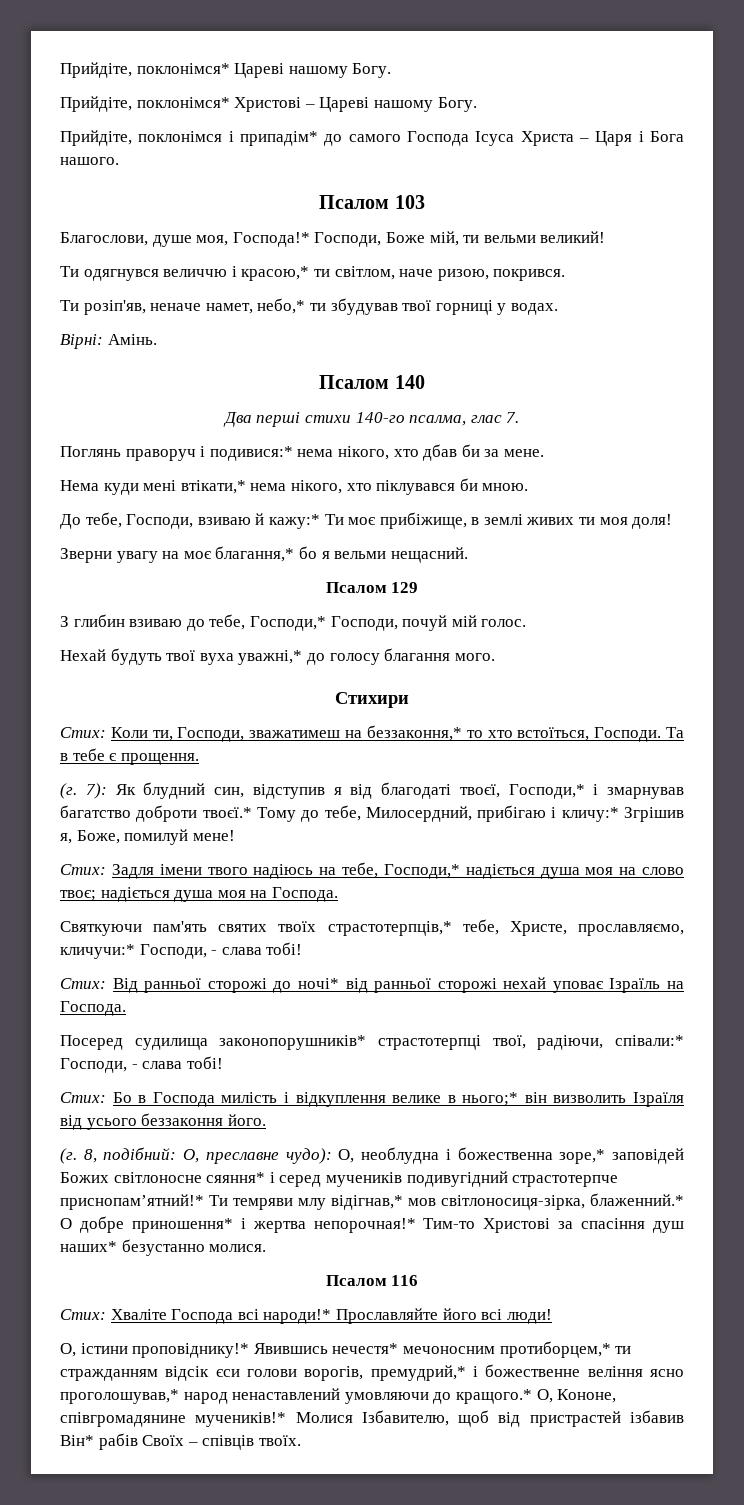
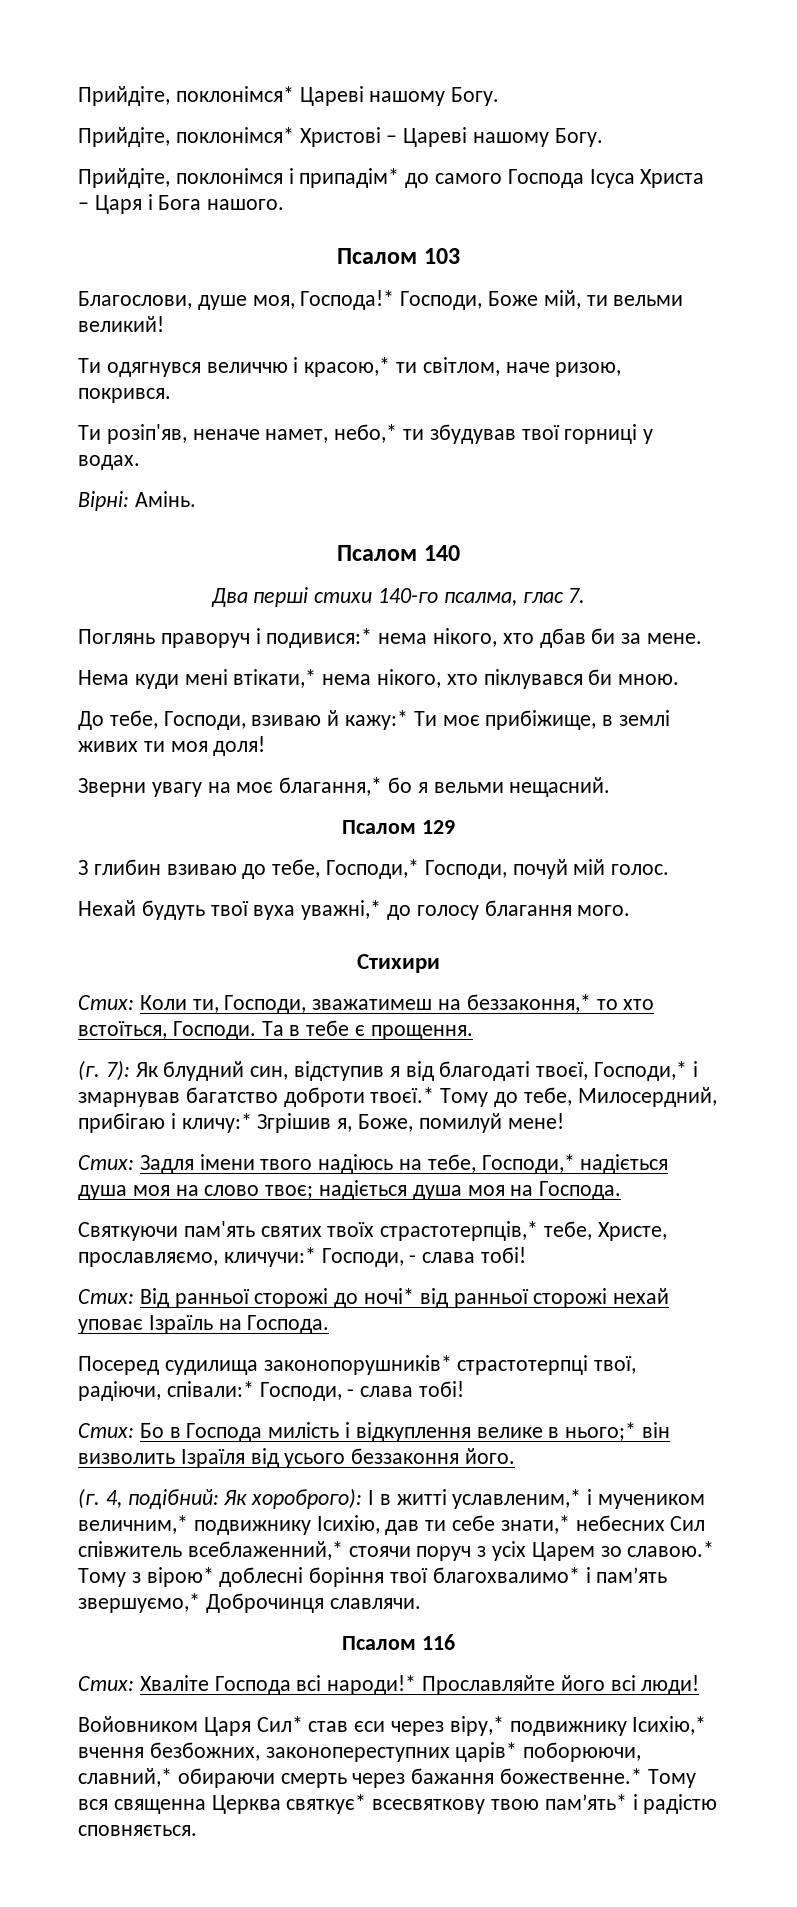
- (г. 8, подібний: О, преславне чудо): О, необлудна і божественна зоре,* заповідей Божих світлоносне сяяння* і серед мучеників подивугідний страстотерпче приснопам’ятний!* Ти темряви млу відігнав,* мов світлоносиця-зірка, блаженний.* О добре приношення* і жертва непорочная!* Тим-то Христові за спасіння душ наших* безустанно молися.
+ (г. 4, подібний: Як хороброго): І в житті уславленим,* і мучеником величним,* подвижнику Ісихію, дав ти себе знати,* небесних Сил співжитель всеблаженний,* стоячи поруч з усіх Царем зо славою.* Тому з вірою* доблесні боріння твої благохвалимо* і пам’ять звершуємо,* Доброчинця славлячи.
- О, істини проповіднику!* Явившись нечестя* мечоносним протиборцем,* ти стражданням відсік єси голови ворогів, премудрий,* і божественне веління ясно проголошував,* народ ненаставлений умовляючи до кращого.* О, Кононе, співгромадянине мучеників!* Молися Ізбавителю, щоб від пристрастей ізбавив Він* рабів Своїх – співців твоїх.
+ Войовником Царя Сил* став єси через віру,* подвижнику Ісихію,* вчення безбожних, законопереступних царів* поборюючи, славний,* обираючи смерть через бажання божественне.* Тому вся священна Церква святкує* всесвяткову твою пам’ять* і радістю сповняється.

